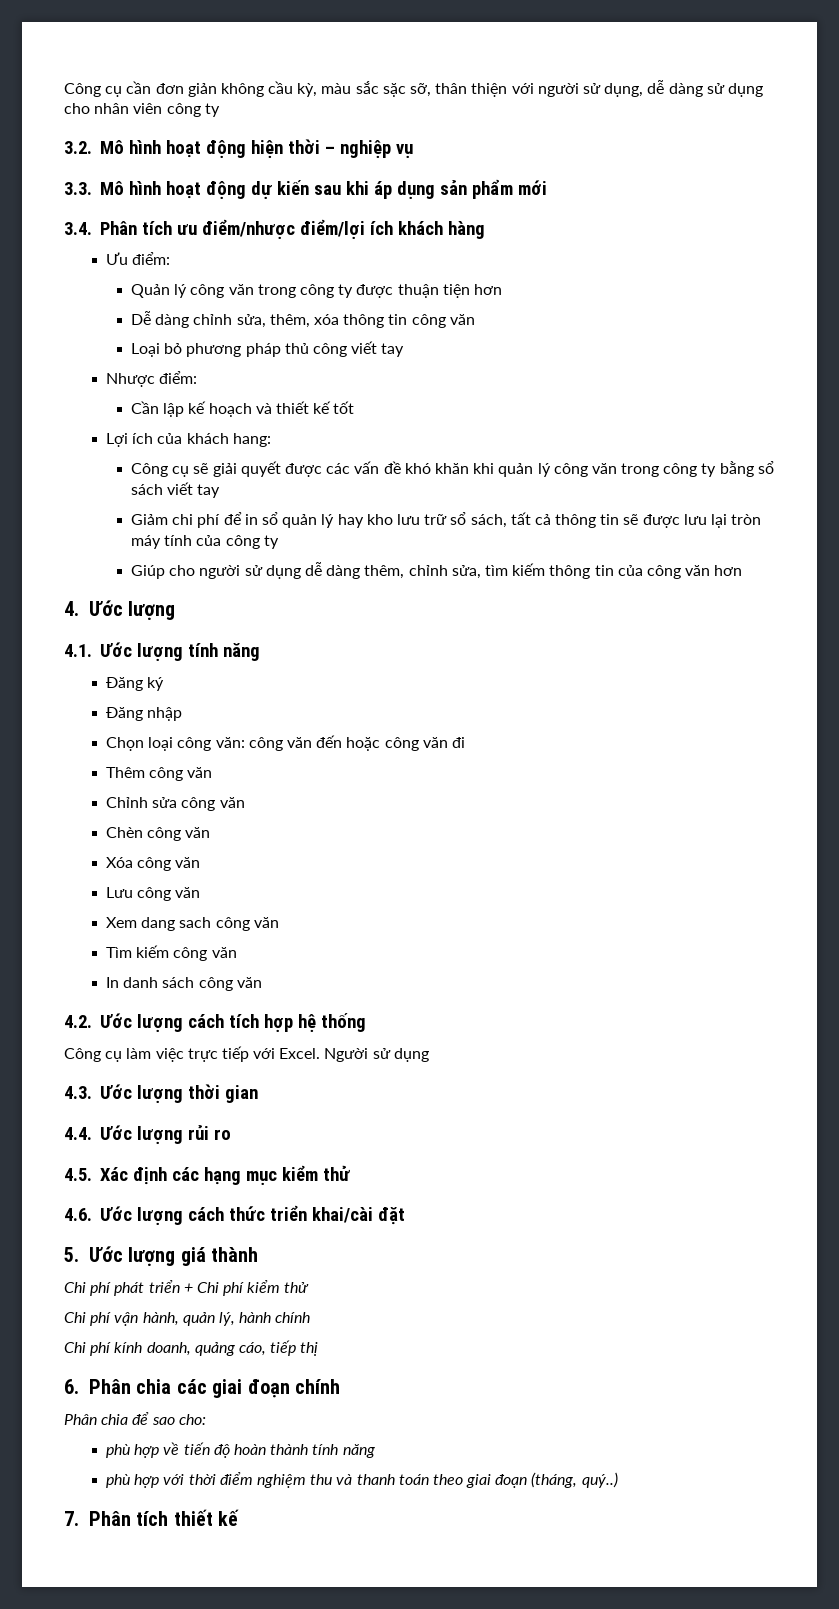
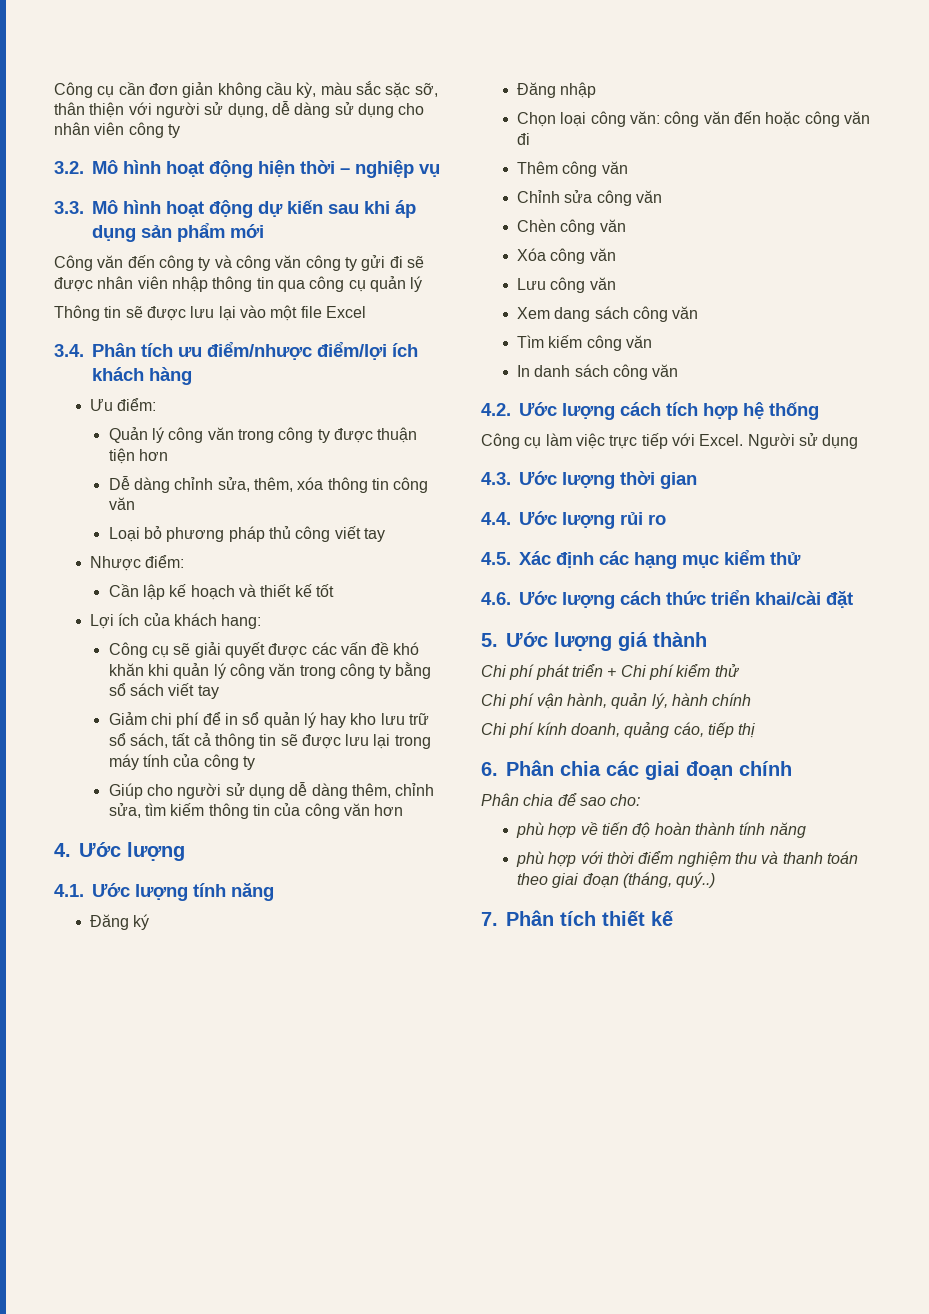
+ Công văn đến công ty và công văn công ty gửi đi sẽ được nhân viên nhập thông tin qua công cụ quản lý
+ Thông tin sẽ được lưu lại vào một file Excel
- Giảm chi phí để in sổ quản lý hay kho lưu trữ sổ sách, tất cả thông tin sẽ được lưu lại tròn máy tính của công ty
+ Giảm chi phí để in sổ quản lý hay kho lưu trữ sổ sách, tất cả thông tin sẽ được lưu lại trong máy tính của công ty
- Xem dang sach công văn
+ Xem dang sách công văn

